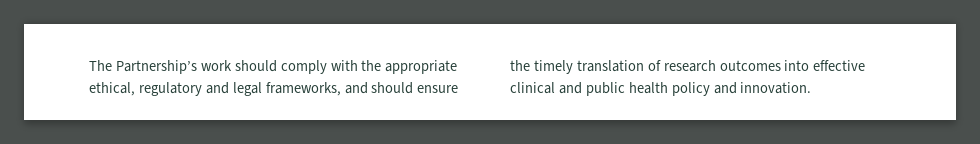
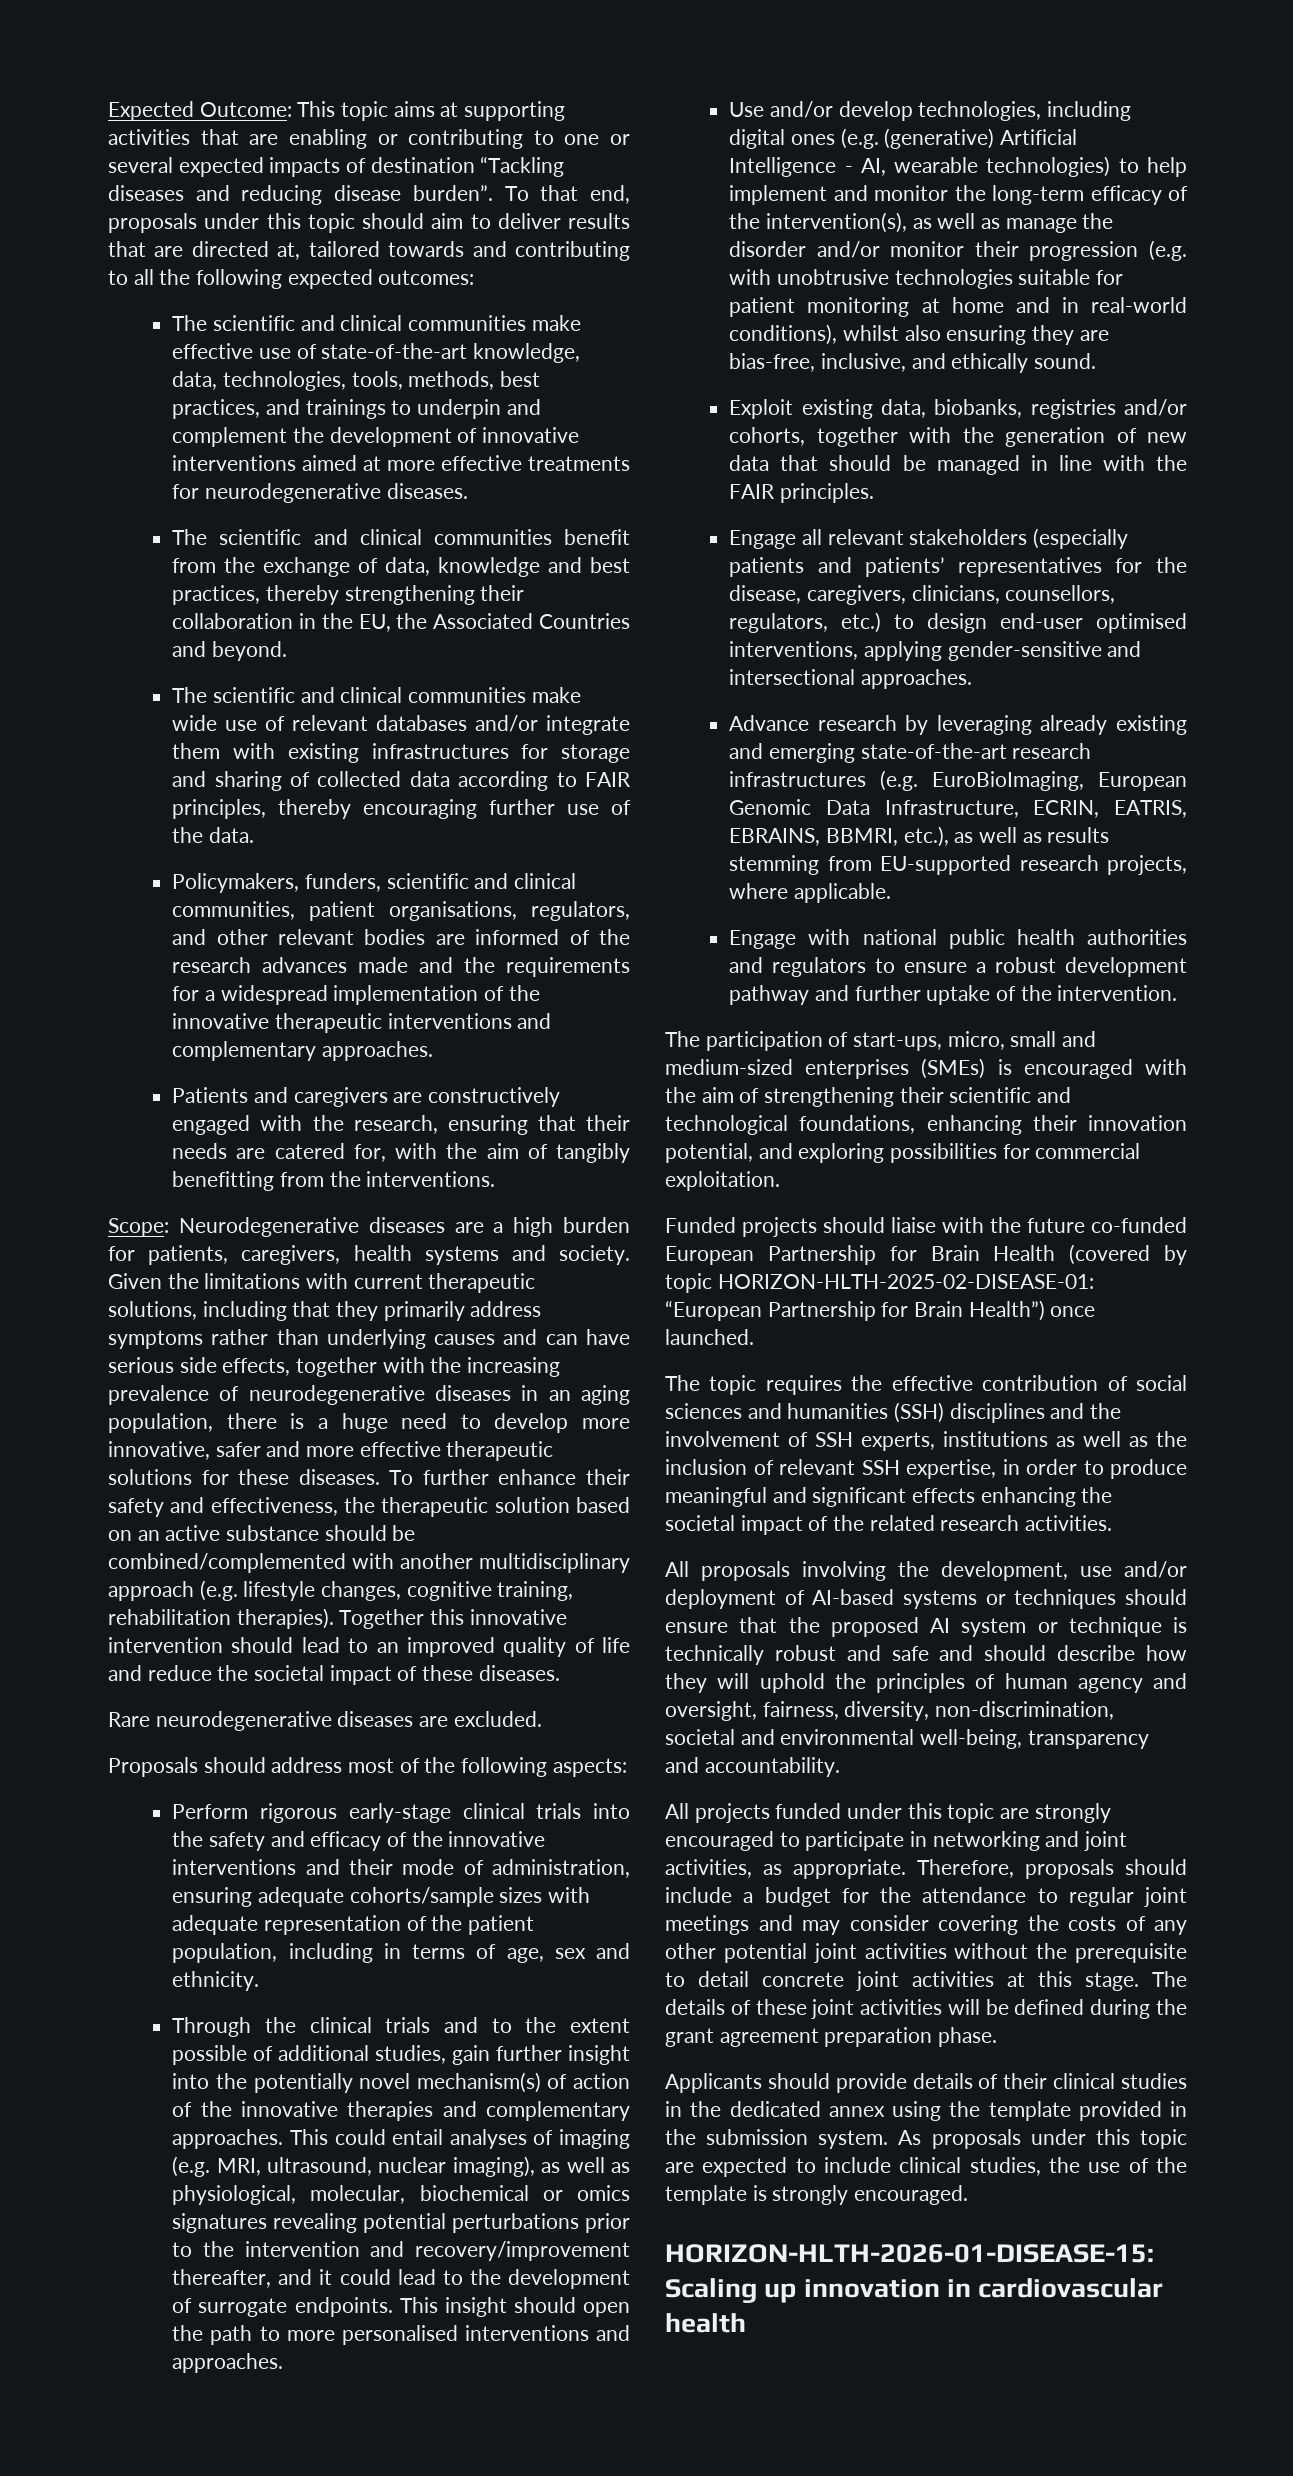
- The Partnership’s work should comply with the appropriate ethical, regulatory and legal frameworks, and should ensure the timely translation of research outcomes into effective clinical and public health policy and innovation.
+ Expected Outcome: This topic aims at supporting activities that are enabling or contributing to one or several expected impacts of destination “Tackling diseases and reducing disease burden”. To that end, proposals under this topic should aim to deliver results that are directed at, tailored towards and contributing to all the following expected outcomes:
+ The scientific and clinical communities make effective use of state-of-the-art knowledge, data, technologies, tools, methods, best practices, and trainings to underpin and complement the development of innovative interventions aimed at more effective treatments for neurodegenerative diseases.
+ The scientific and clinical communities benefit from the exchange of data, knowledge and best practices, thereby strengthening their collaboration in the EU, the Associated Countries and beyond.
+ The scientific and clinical communities make wide use of relevant databases and/or integrate them with existing infrastructures for storage and sharing of collected data according to FAIR principles, thereby encouraging further use of the data.
+ Policymakers, funders, scientific and clinical communities, patient organisations, regulators, and other relevant bodies are informed of the research advances made and the requirements for a widespread implementation of the innovative therapeutic interventions and complementary approaches.
+ Patients and caregivers are constructively engaged with the research, ensuring that their needs are catered for, with the aim of tangibly benefitting from the interventions.
+ Scope: Neurodegenerative diseases are a high burden for patients, caregivers, health systems and society. Given the limitations with current therapeutic solutions, including that they primarily address symptoms rather than underlying causes and can have serious side effects, together with the increasing prevalence of neurodegenerative diseases in an aging population, there is a huge need to develop more innovative, safer and more effective therapeutic solutions for these diseases. To further enhance their safety and effectiveness, the therapeutic solution based on an active substance should be combined/complemented with another multidisciplinary approach (e.g. lifestyle changes, cognitive training, rehabilitation therapies). Together this innovative intervention should lead to an improved quality of life and reduce the societal impact of these diseases.
+ Rare neurodegenerative diseases are excluded.
+ Proposals should address most of the following aspects:
+ Perform rigorous early-stage clinical trials into the safety and efficacy of the innovative interventions and their mode of administration, ensuring adequate cohorts/sample sizes with adequate representation of the patient population, including in terms of age, sex and ethnicity.
+ Through the clinical trials and to the extent possible of additional studies, gain further insight into the potentially novel mechanism(s) of action of the innovative therapies and complementary approaches. This could entail analyses of imaging (e.g. MRI, ultrasound, nuclear imaging), as well as physiological, molecular, biochemical or omics signatures revealing potential perturbations prior to the intervention and recovery/improvement thereafter, and it could lead to the development of surrogate endpoints. This insight should open the path to more personalised interventions and approaches.
+ Use and/or develop technologies, including digital ones (e.g. (generative) Artificial Intelligence - AI, wearable technologies) to help implement and monitor the long-term efficacy of the intervention(s), as well as manage the disorder and/or monitor their progression (e.g. with unobtrusive technologies suitable for patient monitoring at home and in real-world conditions), whilst also ensuring they are bias-free, inclusive, and ethically sound.
+ Exploit existing data, biobanks, registries and/or cohorts, together with the generation of new data that should be managed in line with the FAIR principles.
+ Engage all relevant stakeholders (especially patients and patients’ representatives for the disease, caregivers, clinicians, counsellors, regulators, etc.) to design end-user optimised interventions, applying gender-sensitive and intersectional approaches.
+ Advance research by leveraging already existing and emerging state-of-the-art research infrastructures (e.g. EuroBioImaging, European Genomic Data Infrastructure, ECRIN, EATRIS, EBRAINS, BBMRI, etc.), as well as results stemming from EU-supported research projects, where applicable.
+ Engage with national public health authorities and regulators to ensure a robust development pathway and further uptake of the intervention.
+ The participation of start-ups, micro, small and medium-sized enterprises (SMEs) is encouraged with the aim of strengthening their scientific and technological foundations, enhancing their innovation potential, and exploring possibilities for commercial exploitation.
+ Funded projects should liaise with the future co-funded European Partnership for Brain Health (covered by topic HORIZON-HLTH-2025-02-DISEASE-01: “European Partnership for Brain Health”) once launched.
+ The topic requires the effective contribution of social sciences and humanities (SSH) disciplines and the involvement of SSH experts, institutions as well as the inclusion of relevant SSH expertise, in order to produce meaningful and significant effects enhancing the societal impact of the related research activities.
+ All proposals involving the development, use and/or deployment of AI-based systems or techniques should ensure that the proposed AI system or technique is technically robust and safe and should describe how they will uphold the principles of human agency and oversight, fairness, diversity, non-discrimination, societal and environmental well-being, transparency and accountability.
+ All projects funded under this topic are strongly encouraged to participate in networking and joint activities, as appropriate. Therefore, proposals should include a budget for the attendance to regular joint meetings and may consider covering the costs of any other potential joint activities without the prerequisite to detail concrete joint activities at this stage. The details of these joint activities will be defined during the grant agreement preparation phase.
+ Applicants should provide details of their clinical studies in the dedicated annex using the template provided in the submission system. As proposals under this topic are expected to include clinical studies, the use of the template is strongly encouraged.
+ HORIZON-HLTH-2026-01-DISEASE-15: Scaling up innovation in cardiovascular health

